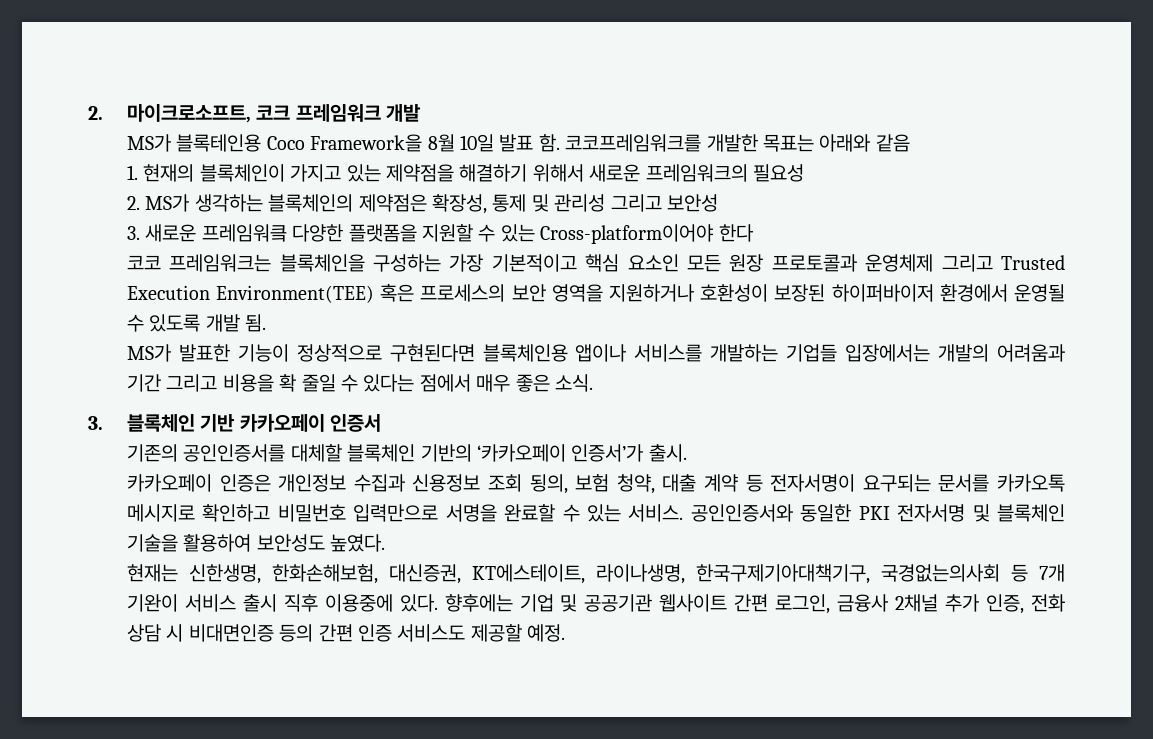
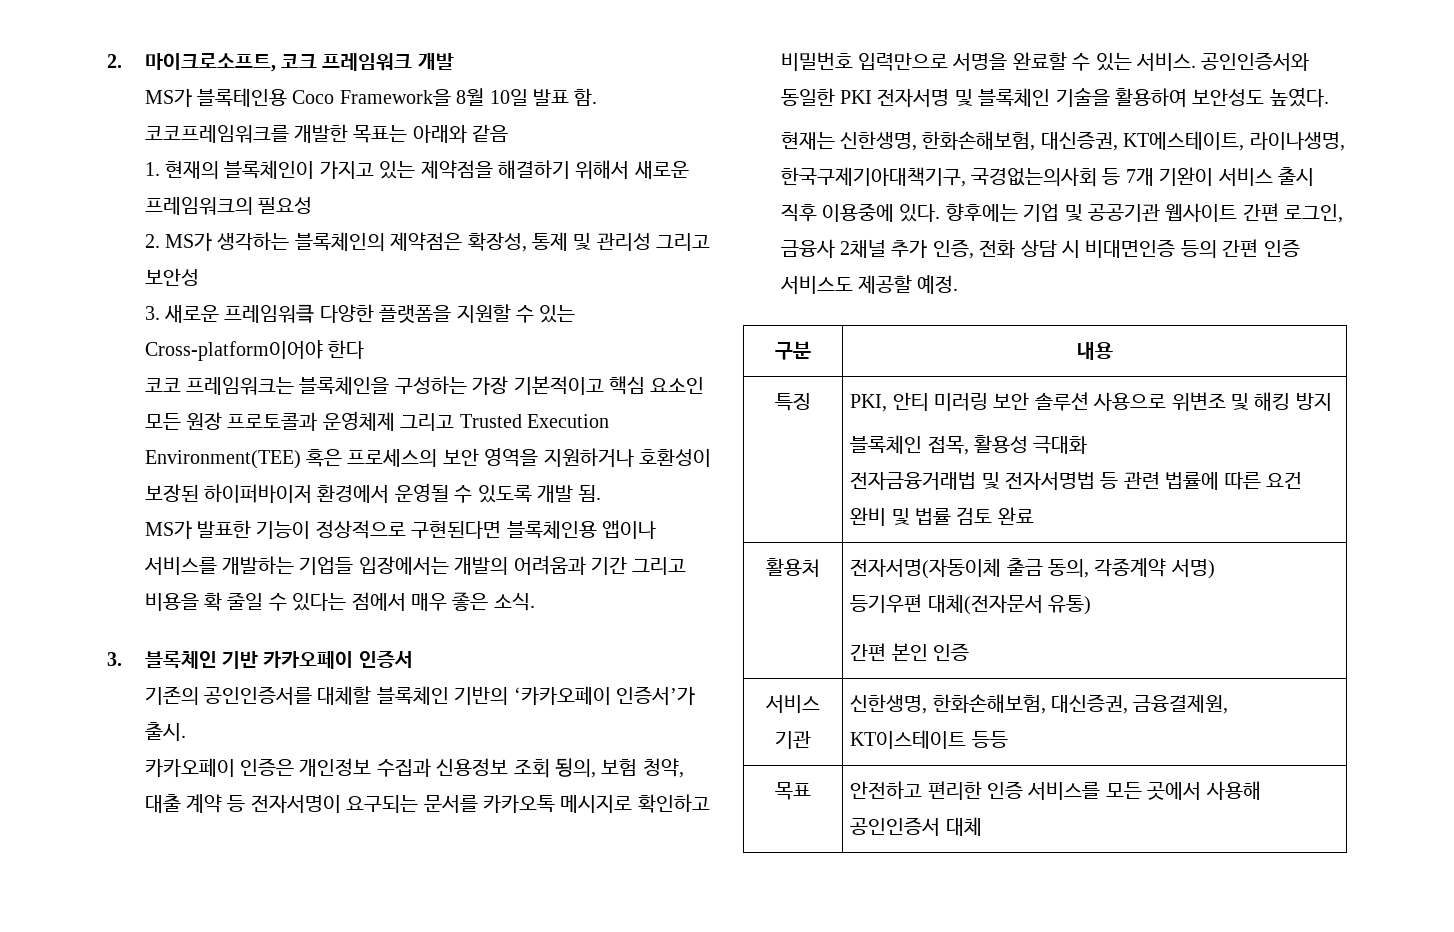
+ 구분 | 내용
+ 특징 | PKI, 안티 미러링 보안 솔루션 사용으로 위변조 및 해킹 방지
+ 블록체인 접목, 활용성 극대화
+ 전자금융거래법 및 전자서명법 등 관련 법률에 따른 요건 완비 및 법률 검토 완료
+ 활용처 | 전자서명(자동이체 출금 동의, 각종계약 서명)
+ 등기우편 대체(전자문서 유통)
+ 간편 본인 인증
+ 서비스 기관 | 신한생명, 한화손해보험, 대신증권, 금융결제원, KT이스테이트 등등
+ 목표 | 안전하고 편리한 인증 서비스를 모든 곳에서 사용해 공인인증서 대체

